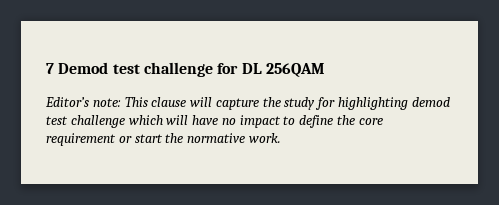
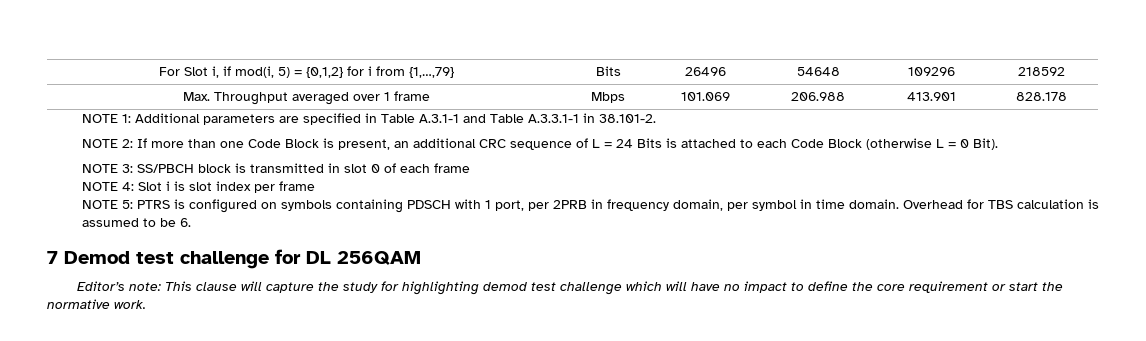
+ For Slot i, if mod(i, 5) = {0,1,2} for i from {1,…,79} | Bits | 26496 | 54648 | 109296 | 218592
+ Max. Throughput averaged over 1 frame | Mbps | 101.069 | 206.988 | 413.901 | 828.178
+ NOTE 1: Additional parameters are specified in Table A.3.1-1 and Table A.3.3.1-1 in 38.101-2.
+ NOTE 2: If more than one Code Block is present, an additional CRC sequence of L = 24 Bits is attached to each Code Block (otherwise L = 0 Bit).
+ NOTE 3: SS/PBCH block is transmitted in slot 0 of each frame
+ NOTE 4: Slot i is slot index per frame
+ NOTE 5: PTRS is configured on symbols containing PDSCH with 1 port, per 2PRB in frequency domain, per symbol in time domain. Overhead for TBS calculation is assumed to be 6.

